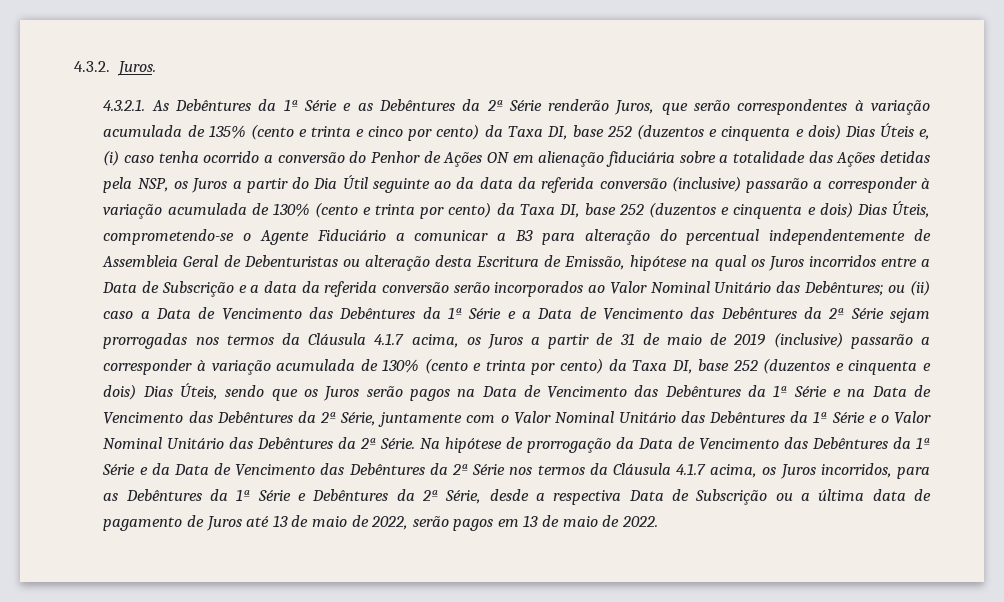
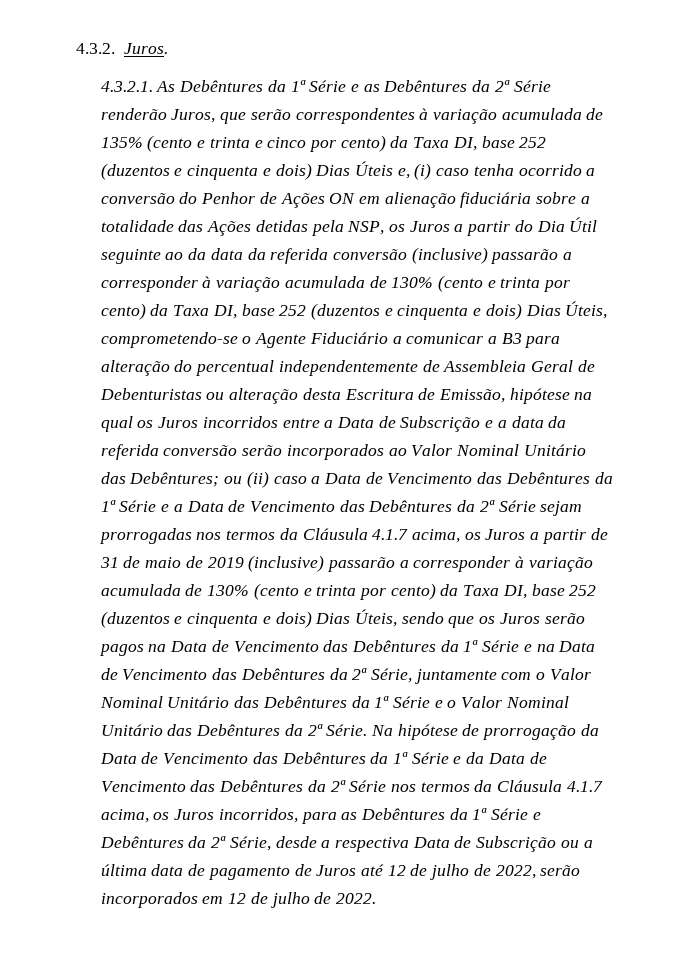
- Na hipótese de prorrogação da Data de Vencimento das Debêntures da 1ª Série e da Data de Vencimento das Debêntures da 2ª Série nos termos da Cláusula 4.1.7 acima, os Juros incorridos, para as Debêntures da 1ª Série e Debêntures da 2ª Série, desde a respectiva Data de Subscrição ou a última data de pagamento de Juros até 13 de maio de 2022, serão pagos em 13 de maio de 2022.
+ Na hipótese de prorrogação da Data de Vencimento das Debêntures da 1ª Série e da Data de Vencimento das Debêntures da 2ª Série nos termos da Cláusula 4.1.7 acima, os Juros incorridos, para as Debêntures da 1ª Série e Debêntures da 2ª Série, desde a respectiva Data de Subscrição ou a última data de pagamento de Juros até 12 de julho de 2022, serão incorporados em 12 de julho de 2022.

